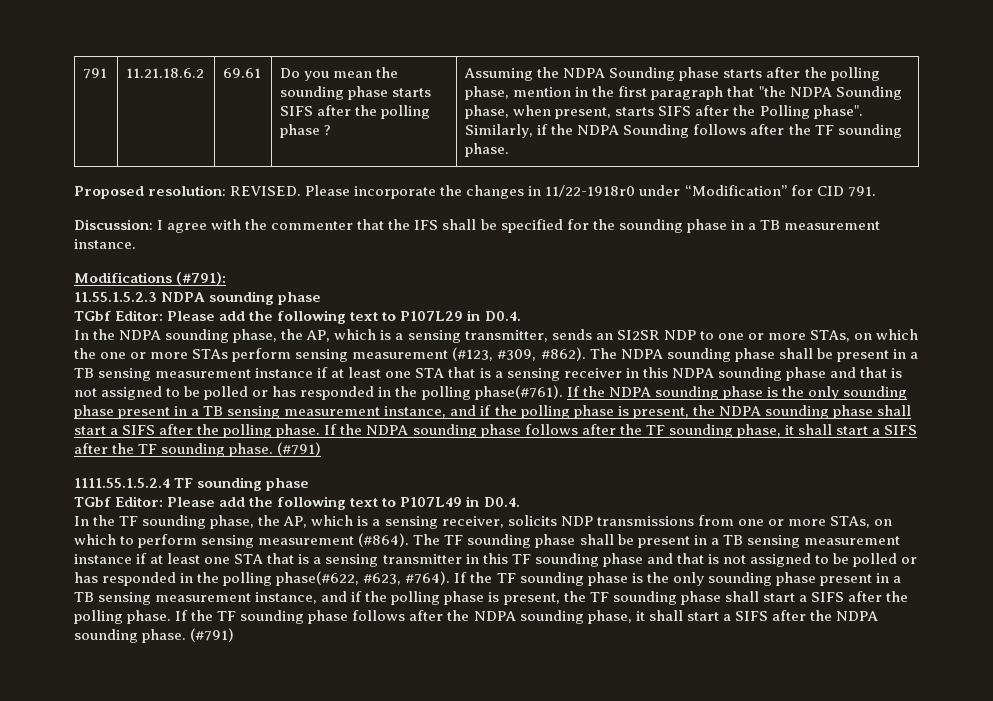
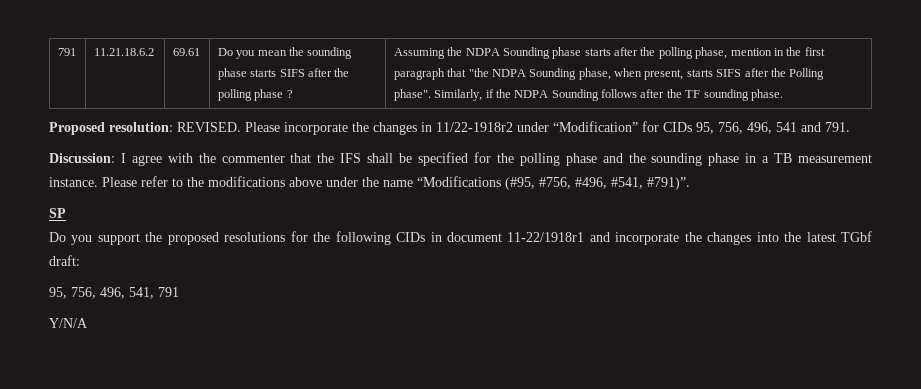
- Please incorporate the changes in 11/22-1918r0 under “Modification” for CID 791.
+ Please incorporate the changes in 11/22-1918r2 under “Modification” for CIDs 95, 756, 496, 541 and 791.
- Discussion: I agree with the commenter that the IFS shall be specified for the sounding phase in a TB measurement instance.
- Modifications (#791):
- 11.55.1.5.2.3 NDPA sounding phase
- TGbf Editor: Please add the following text to P107L29 in D0.4.
- In the NDPA sounding phase, the AP, which is a sensing transmitter, sends an SI2SR NDP to one or more STAs, on which the one or more STAs perform sensing measurement (#123, #309, #862). The NDPA sounding phase shall be present in a TB sensing measurement instance if at least one STA that is a sensing receiver in this NDPA sounding phase and that is not assigned to be polled or has responded in the polling phase(#761). If the NDPA sounding phase is the only sounding phase present in a TB sensing measurement instance, and if the polling phase is present, the NDPA sounding phase shall start a SIFS after the polling phase. If the NDPA sounding phase follows after the TF sounding phase, it shall start a SIFS after the TF sounding phase. (#791)
- 1111.55.1.5.2.4 TF sounding phase
- TGbf Editor: Please add the following text to P107L49 in D0.4.
- In the TF sounding phase, the AP, which is a sensing receiver, solicits NDP transmissions from one or more STAs, on which to perform sensing measurement (#864). The TF sounding phase shall be present in a TB sensing measurement instance if at least one STA that is a sensing transmitter in this TF sounding phase and that is not assigned to be polled or has responded in the polling phase(#622, #623, #764). If the TF sounding phase is the only sounding phase present in a TB sensing measurement instance, and if the polling phase is present, the TF sounding phase shall start a SIFS after the polling phase. If the TF sounding phase follows after the NDPA sounding phase, it shall start a SIFS after the NDPA sounding phase. (#791)
+ Discussion: I agree with the commenter that the IFS shall be specified for the polling phase and the sounding phase in a TB measurement instance. Please refer to the modifications above under the name “Modifications (#95, #756, #496, #541, #791)”.
+ SP
+ Do you support the proposed resolutions for the following CIDs in document 11-22/1918r1 and incorporate the changes into the latest TGbf draft:
+ 95, 756, 496, 541, 791
+ Y/N/A

